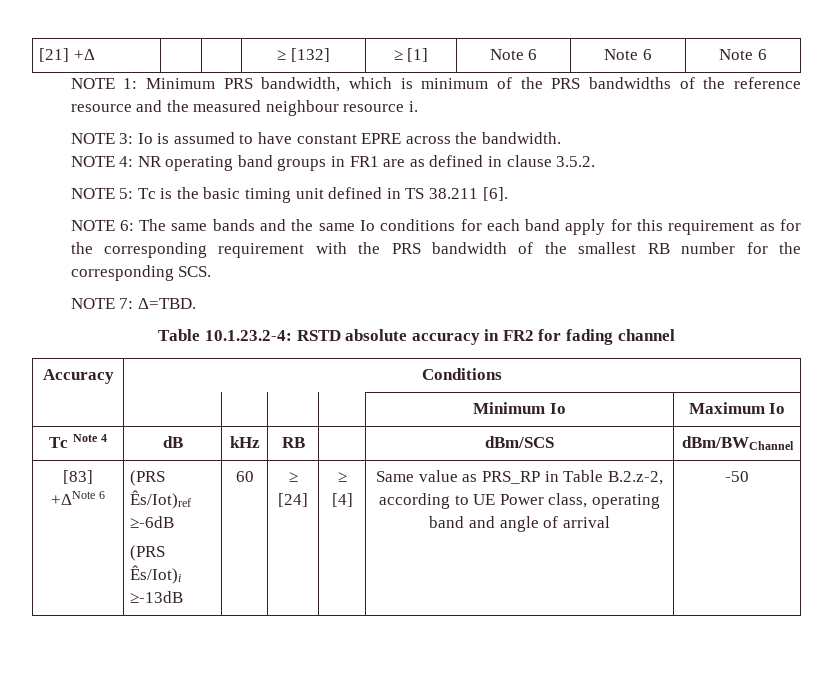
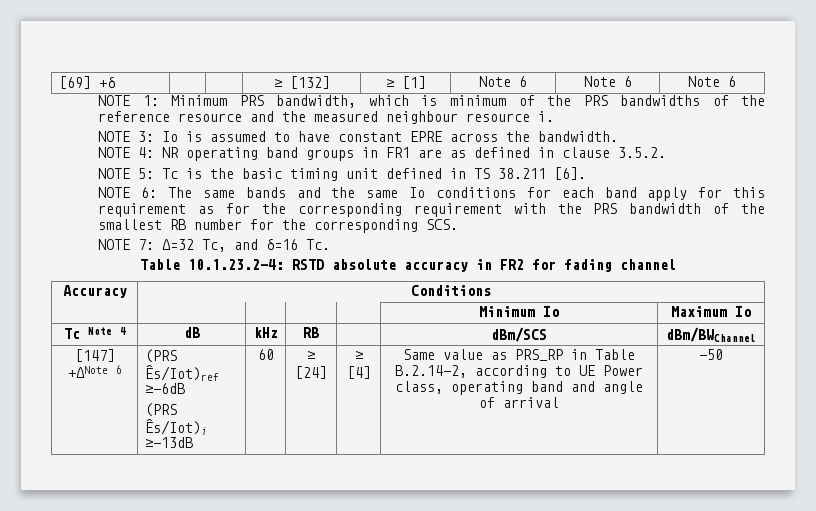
- [21] +Δ | | | ≥ [132] | ≥ [1] | Note 6 | Note 6 | Note 6
+ [69] +δ | | | ≥ [132] | ≥ [1] | Note 6 | Note 6 | Note 6
- NOTE 7: Δ=TBD.
+ NOTE 7: Δ=32 Tc, and δ=16 Tc.
- [83] +ΔNote 6 | (PRS Ês/Iot)ref ≥-6dB
- (PRS Ês/Iot)i ≥-13dB | 60 | ≥ [24] | ≥ [4] | Same value as PRS_RP in Table B.2.z-2, according to UE Power class, operating band and angle of arrival | -50
+ [147] +ΔNote 6 | (PRS Ês/Iot)ref ≥-6dB
+ (PRS Ês/Iot)i ≥-13dB | 60 | ≥ [24] | ≥ [4] | Same value as PRS_RP in Table B.2.14-2, according to UE Power class, operating band and angle of arrival | -50

